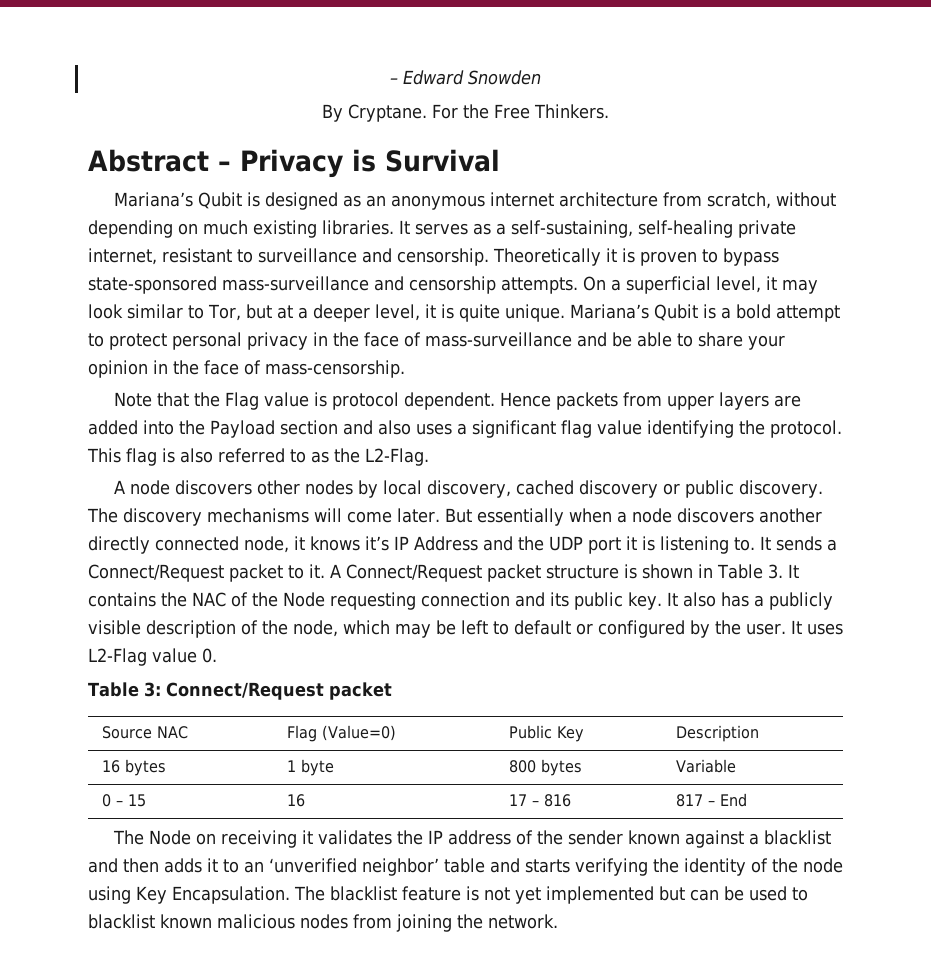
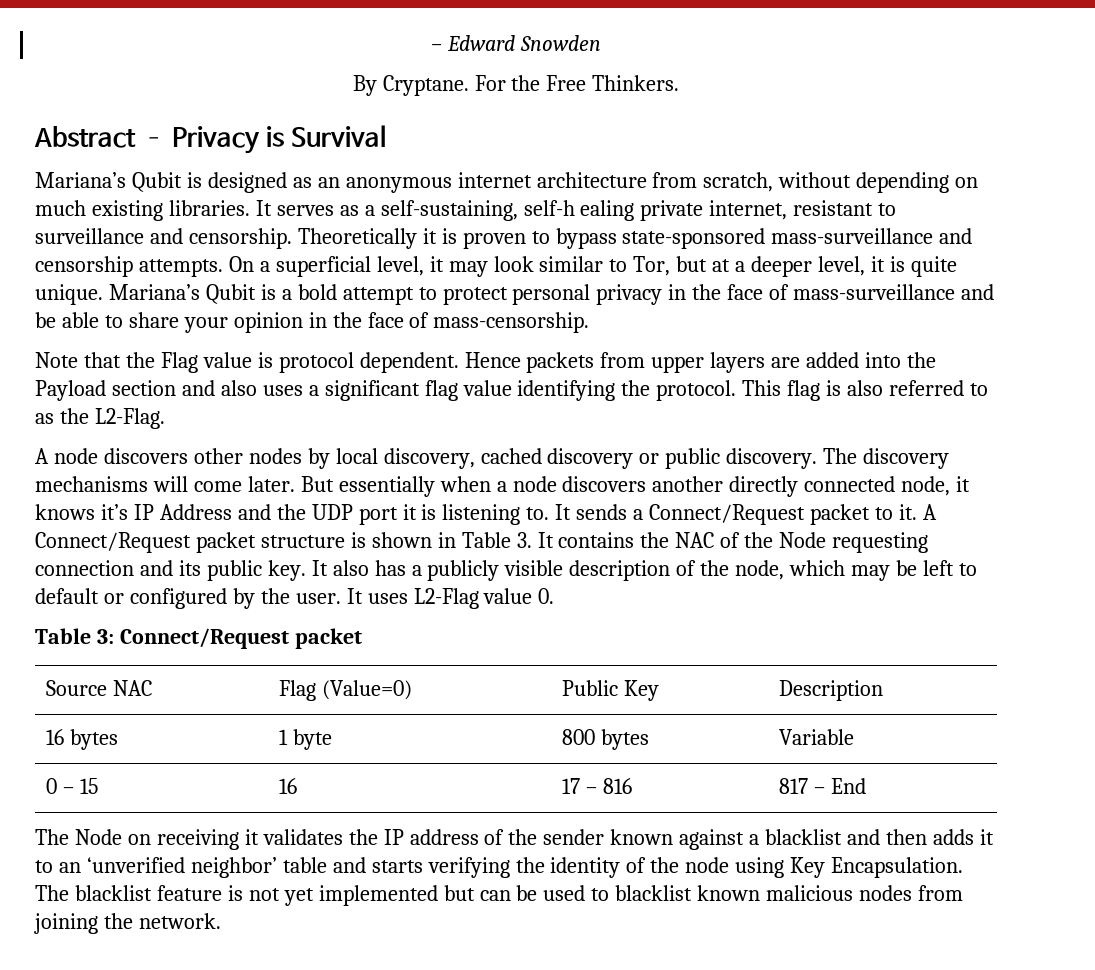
- It serves as a self-sustaining, self-healing private internet, resistant to surveillance and censorship.
+ It serves as a self-sustaining, self-h ealing private internet, resistant to surveillance and censorship.

